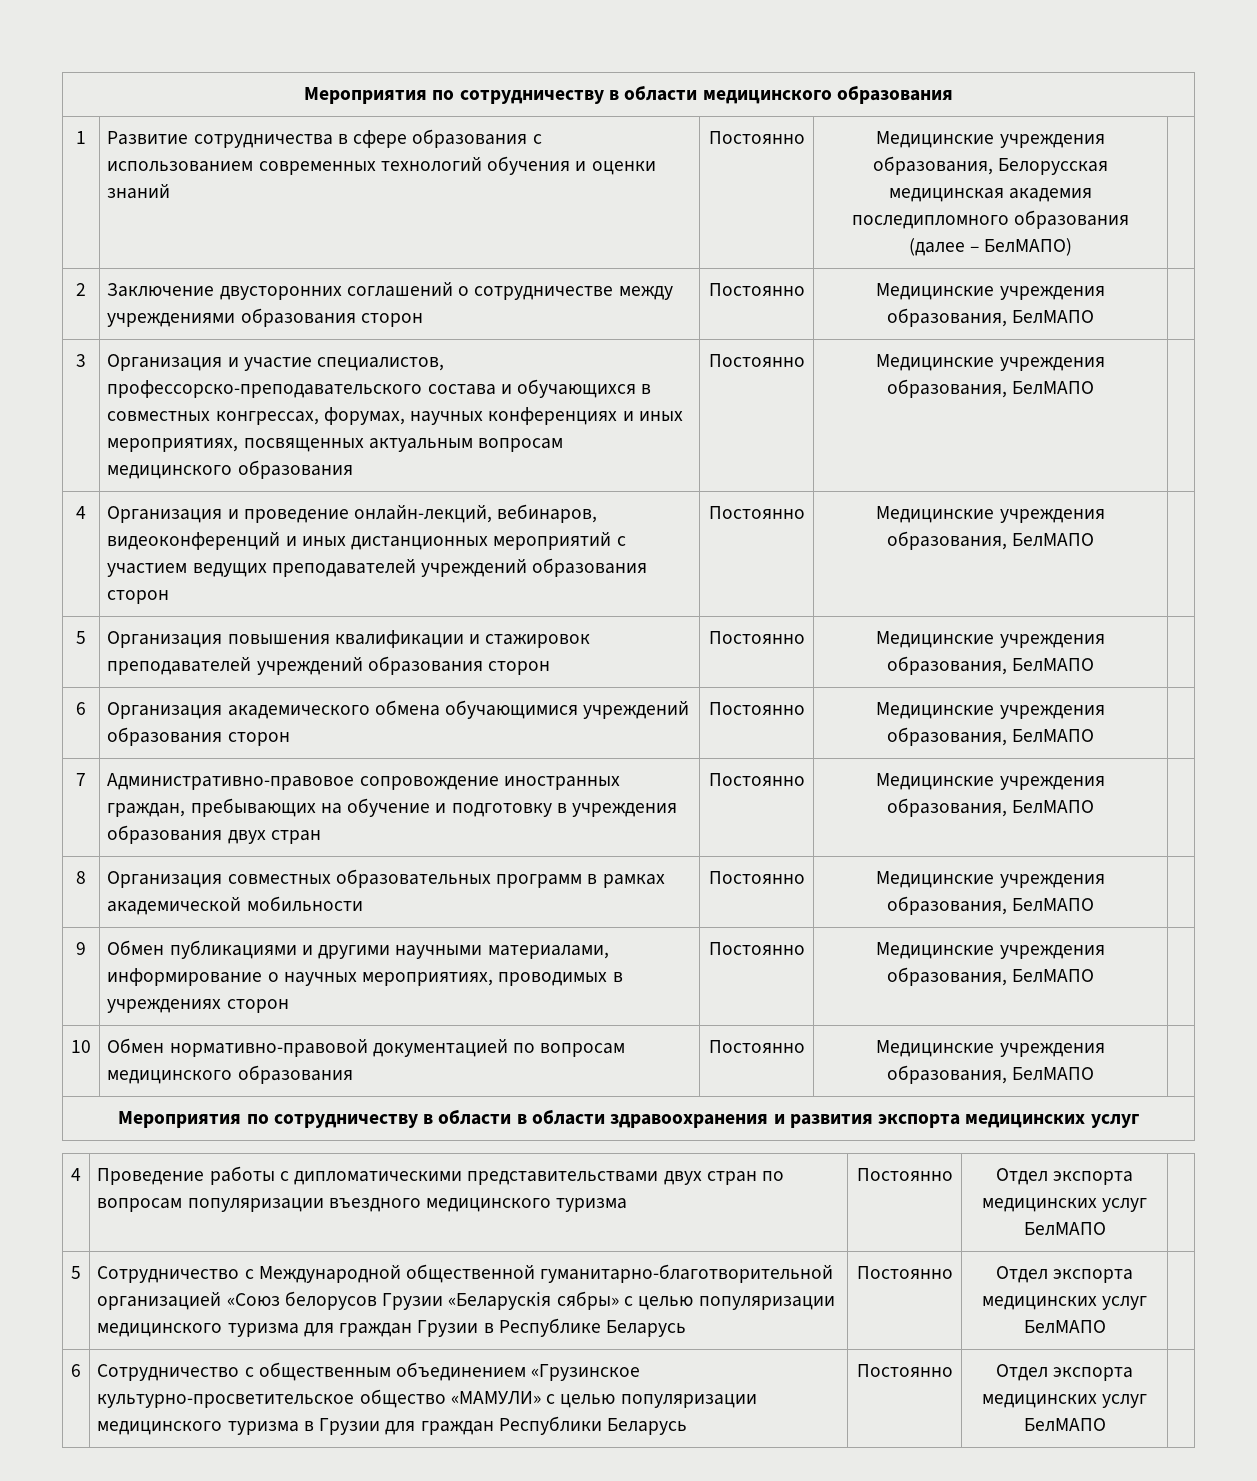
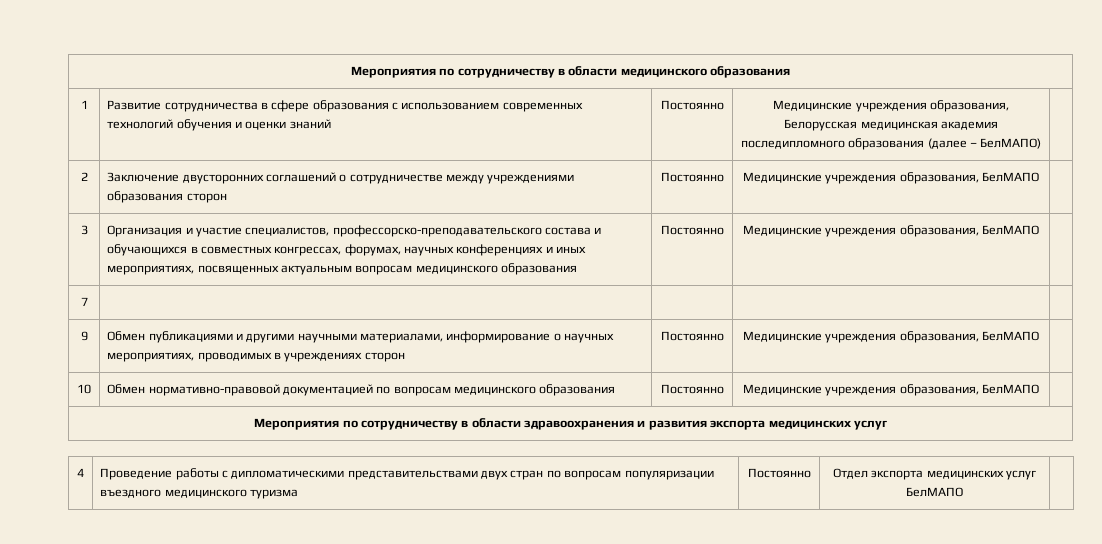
- 4 | Организация и проведение онлайн-лекций, вебинаров, видеоконференций и иных дистанционных мероприятий с участием ведущих преподавателей учреждений образования сторон | Постоянно | Медицинские учреждения образования, БелМАПО |
- 5 | Организация повышения квалификации и стажировок преподавателей учреждений образования сторон | Постоянно | Медицинские учреждения образования, БелМАПО |
- 6 | Организация академического обмена обучающимися учреждений образования сторон | Постоянно | Медицинские учреждения образования, БелМАПО |
- 7 | Административно-правовое сопровождение иностранных граждан, пребывающих на обучение и подготовку в учреждения образования двух стран | Постоянно | Медицинские учреждения образования, БелМАПО |
- 8 | Организация совместных образовательных программ в рамках академической мобильности | Постоянно | Медицинские учреждения образования, БелМАПО |
+ 7 | | | |
- Мероприятия по сотрудничеству в области в области здравоохранения и развития экспорта медицинских услуг
+ Мероприятия по сотрудничеству в области здравоохранения и развития экспорта медицинских услуг
- 5 | Сотрудничество с Международной общественной гуманитарно-благотворительной организацией «Союз белорусов Грузии «Беларускія сябры» с целью популяризации медицинского туризма для граждан Грузии в Республике Беларусь | Постоянно | Отдел экспорта медицинских услуг БелМАПО |
- 6 | Сотрудничество с общественным объединением «Грузинское культурно-просветительское общество «МАМУЛИ» с целью популяризации медицинского туризма в Грузии для граждан Республики Беларусь | Постоянно | Отдел экспорта медицинских услуг БелМАПО |

